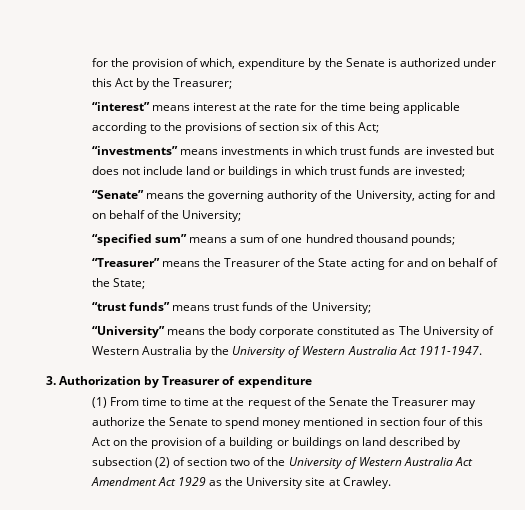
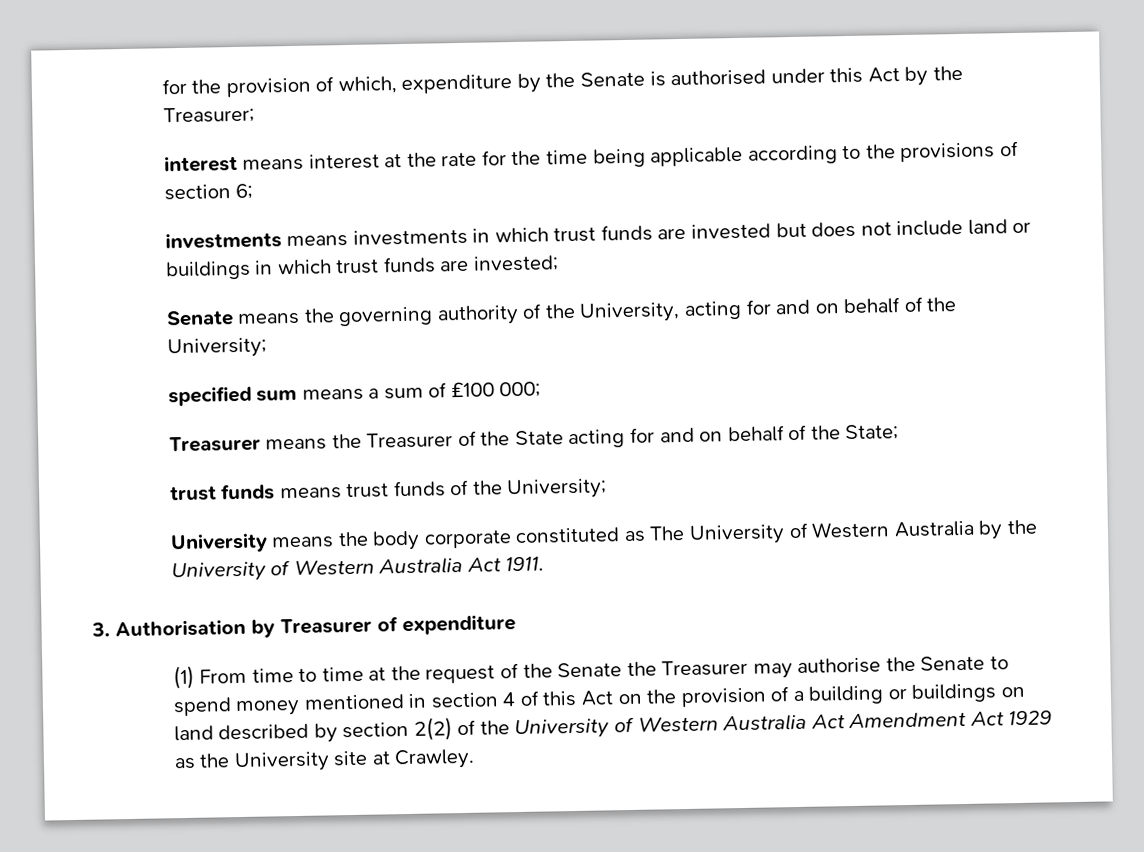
- for the provision of which, expenditure by the Senate is authorized under this Act by the Treasurer;
+ for the provision of which, expenditure by the Senate is authorised under this Act by the Treasurer;
- “interest” means interest at the rate for the time being applicable according to the provisions of section six of this Act;
- “investments” means investments in which trust funds are invested but does not include land or buildings in which trust funds are invested;
+ interest means interest at the rate for the time being applicable according to the provisions of section 6;
+ investments means investments in which trust funds are invested but does not include land or buildings in which trust funds are invested;
- “Senate” means the governing authority of the University, acting for and on behalf of the University;
+ Senate means the governing authority of the University, acting for and on behalf of the University;
- “specified sum” means a sum of one hundred thousand pounds;
- “Treasurer” means the Treasurer of the State acting for and on behalf of the State;
+ specified sum means a sum of ₤100 000;
+ Treasurer means the Treasurer of the State acting for and on behalf of the State;
- “trust funds” means trust funds of the University;
+ trust funds means trust funds of the University;
- “University” means the body corporate constituted as The University of Western Australia by the University of Western Australia Act 1911-1947.
+ University means the body corporate constituted as The University of Western Australia by the University of Western Australia Act 1911.
- 3. Authorization by Treasurer of expenditure
+ 3. Authorisation by Treasurer of expenditure
- (1) From time to time at the request of the Senate the Treasurer may authorize the Senate to spend money mentioned in section four of this Act on the provision of a building or buildings on land described by subsection (2) of section two of the University of Western Australia Act Amendment Act 1929 as the University site at Crawley.
+ (1) From time to time at the request of the Senate the Treasurer may authorise the Senate to spend money mentioned in section 4 of this Act on the provision of a building or buildings on land described by section 2(2) of the University of Western Australia Act Amendment Act 1929 as the University site at Crawley.

